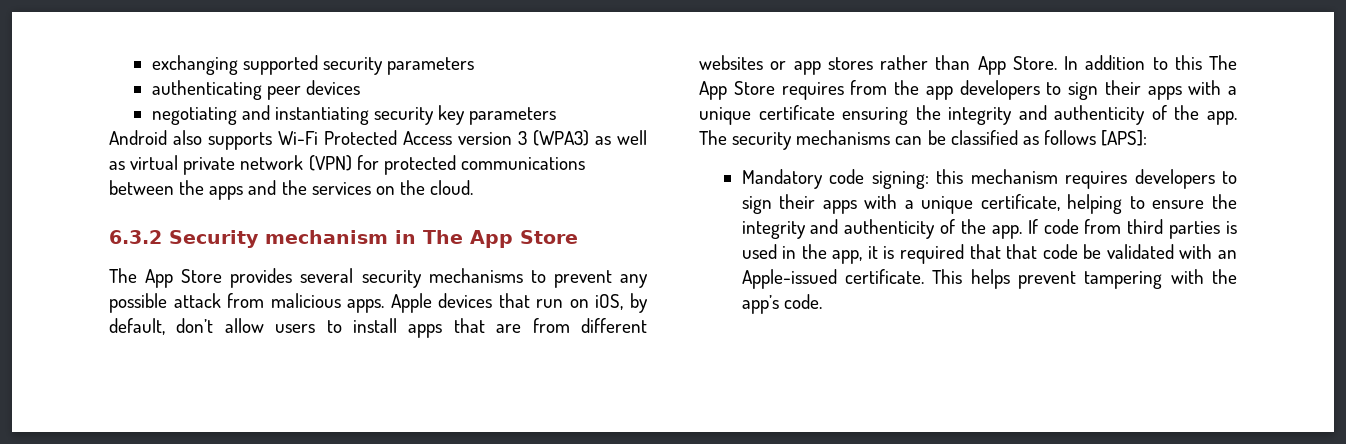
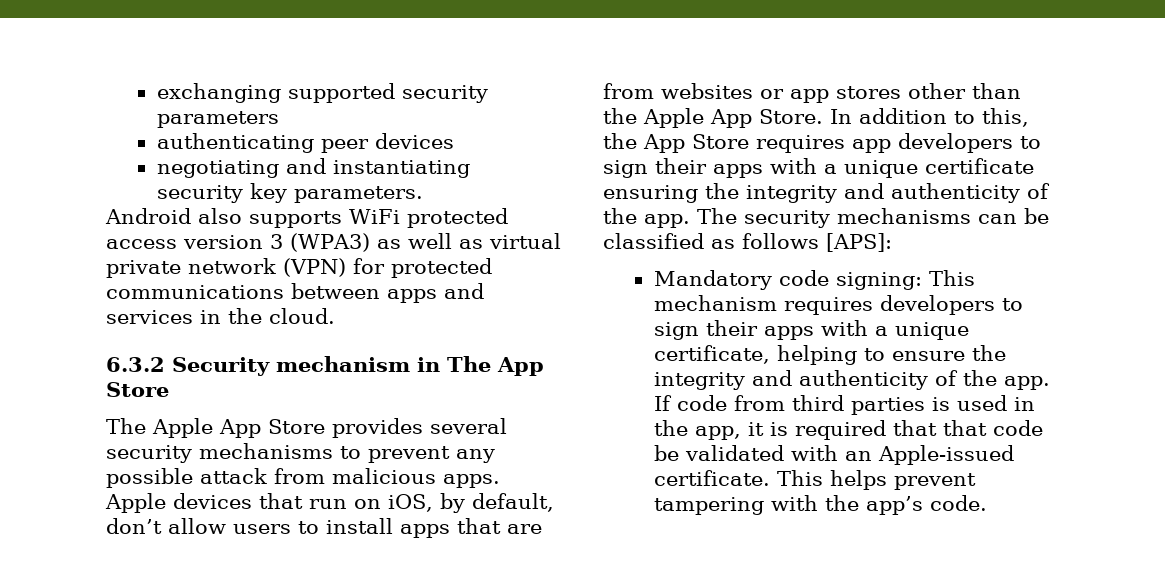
- negotiating and instantiating security key parameters
+ negotiating and instantiating security key parameters.
- Android also supports Wi-Fi Protected Access version 3 (WPA3) as well as virtual private network (VPN) for protected communications between the apps and the services on the cloud.
+ Android also supports WiFi protected access version 3 (WPA3) as well as virtual private network (VPN) for protected communications between apps and services in the cloud.
- The App Store provides several security mechanisms to prevent any possible attack from malicious apps.
+ The Apple App Store provides several security mechanisms to prevent any possible attack from malicious apps.
- Apple devices that run on iOS, by default, don’t allow users to install apps that are from different websites or app stores rather than App Store.
+ Apple devices that run on iOS, by default, don’t allow users to install apps that are from websites or app stores other than the Apple App Store.
- In addition to this The App Store requires from the app developers to sign their apps with a unique certificate ensuring the integrity and authenticity of the app.
+ In addition to this, the App Store requires app developers to sign their apps with a unique certificate ensuring the integrity and authenticity of the app.
- Mandatory code signing: this mechanism requires developers to sign their apps with a unique certificate, helping to ensure the integrity and authenticity of the app.
+ Mandatory code signing: This mechanism requires developers to sign their apps with a unique certificate, helping to ensure the integrity and authenticity of the app.

